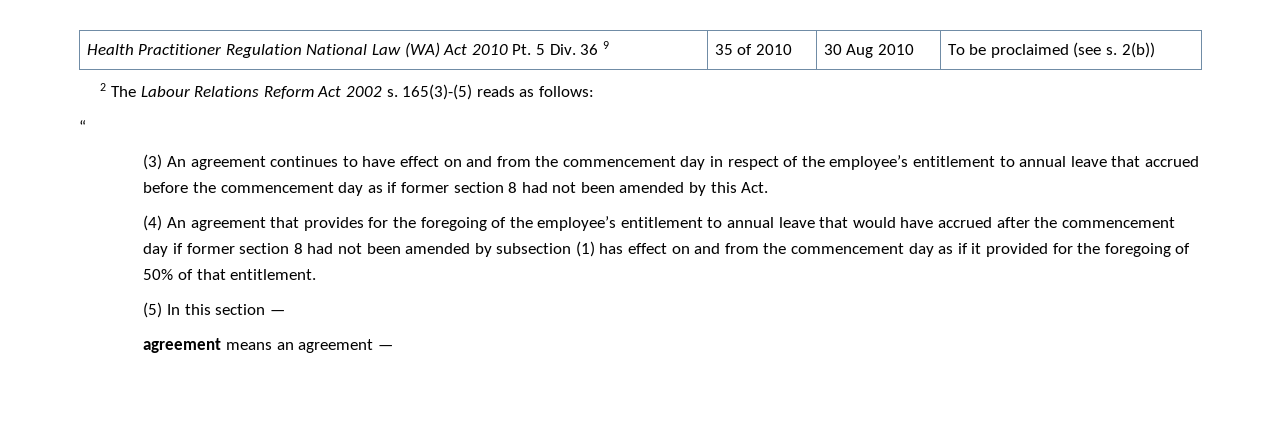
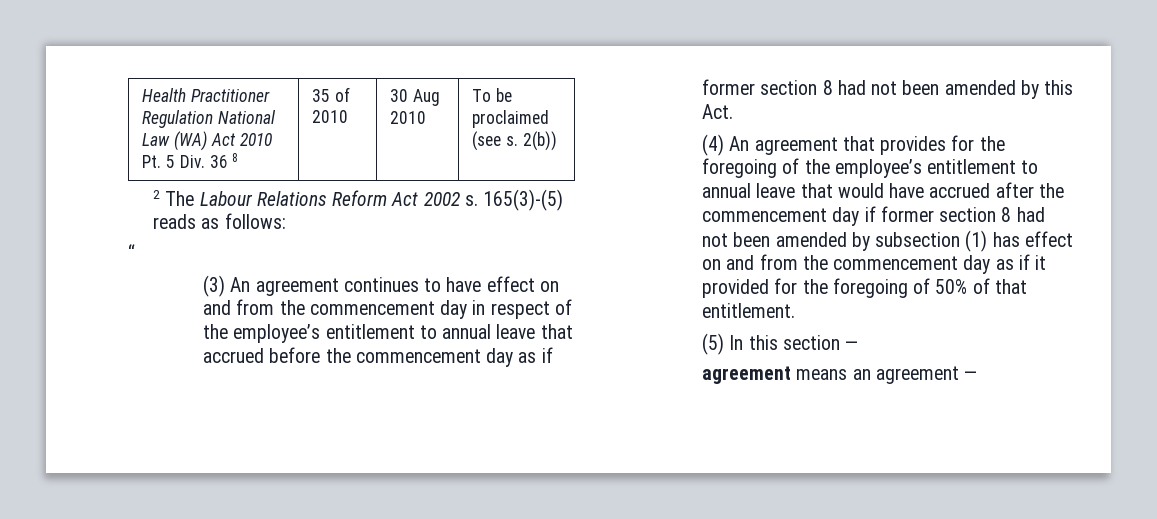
- Health Practitioner Regulation National Law (WA) Act 2010 Pt. 5 Div. 36 9 | 35 of 2010 | 30 Aug 2010 | To be proclaimed (see s. 2(b))
+ Health Practitioner Regulation National Law (WA) Act 2010 Pt. 5 Div. 36 8 | 35 of 2010 | 30 Aug 2010 | To be proclaimed (see s. 2(b))

